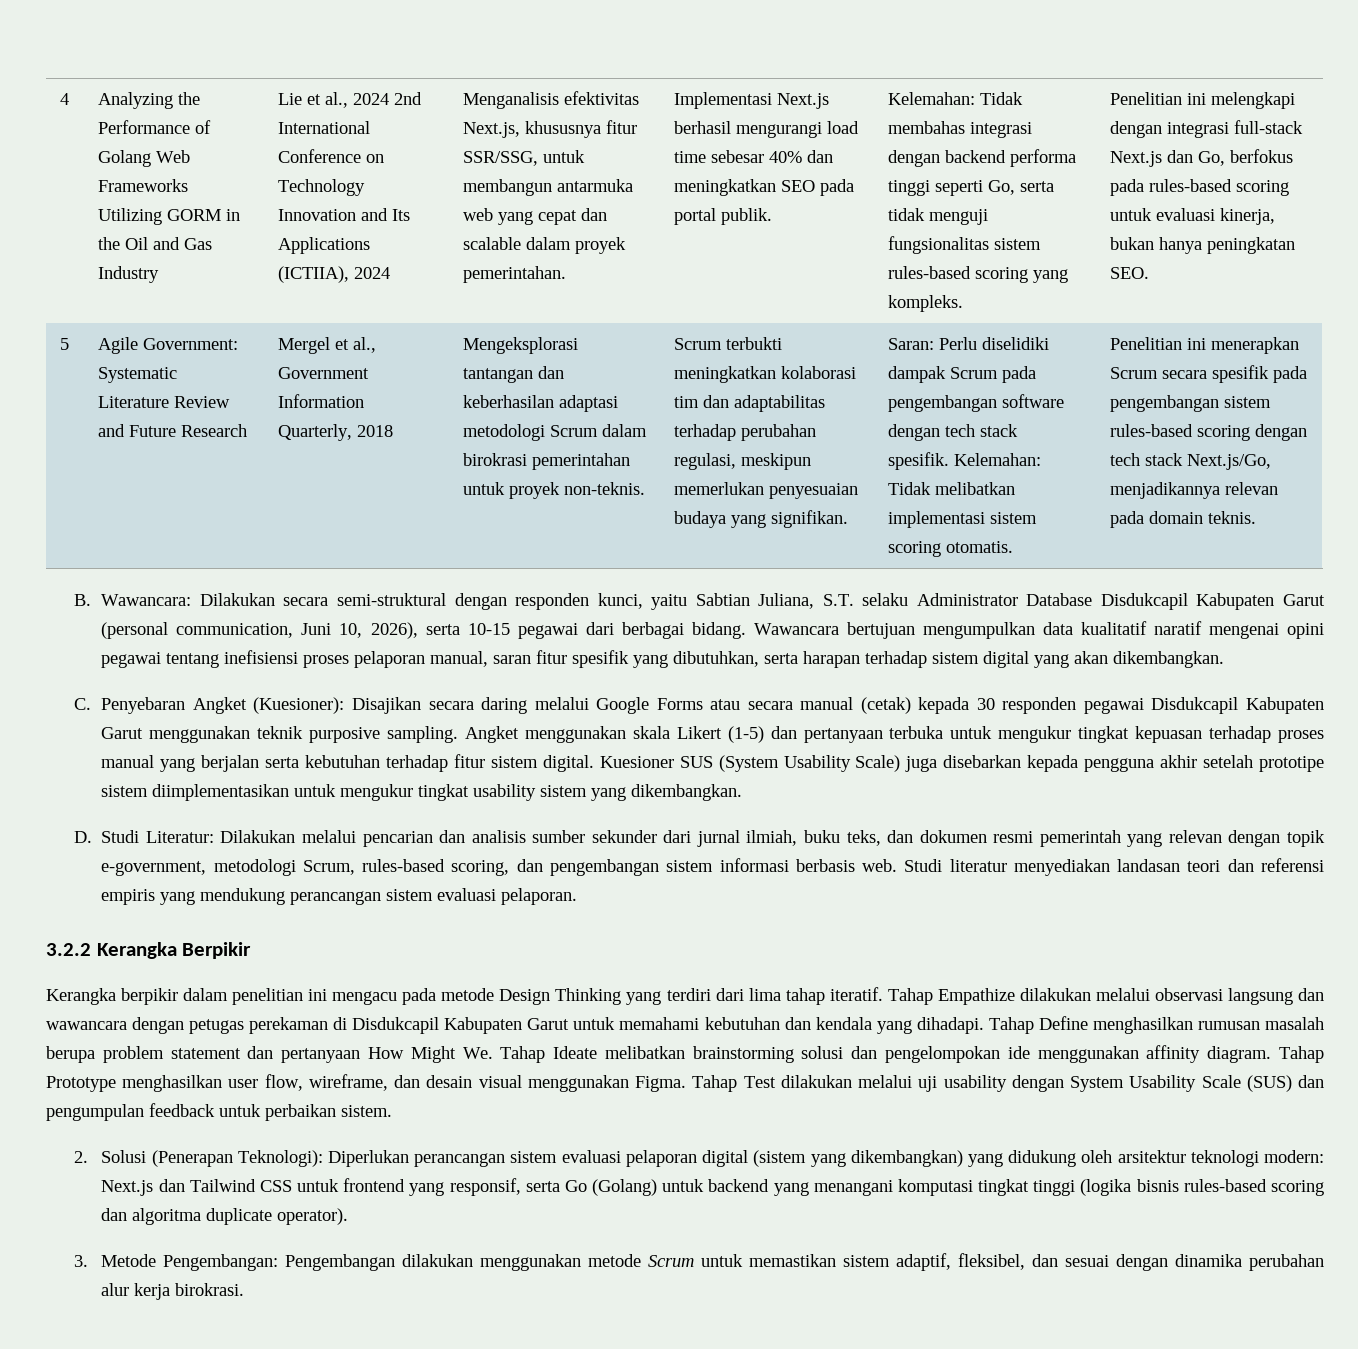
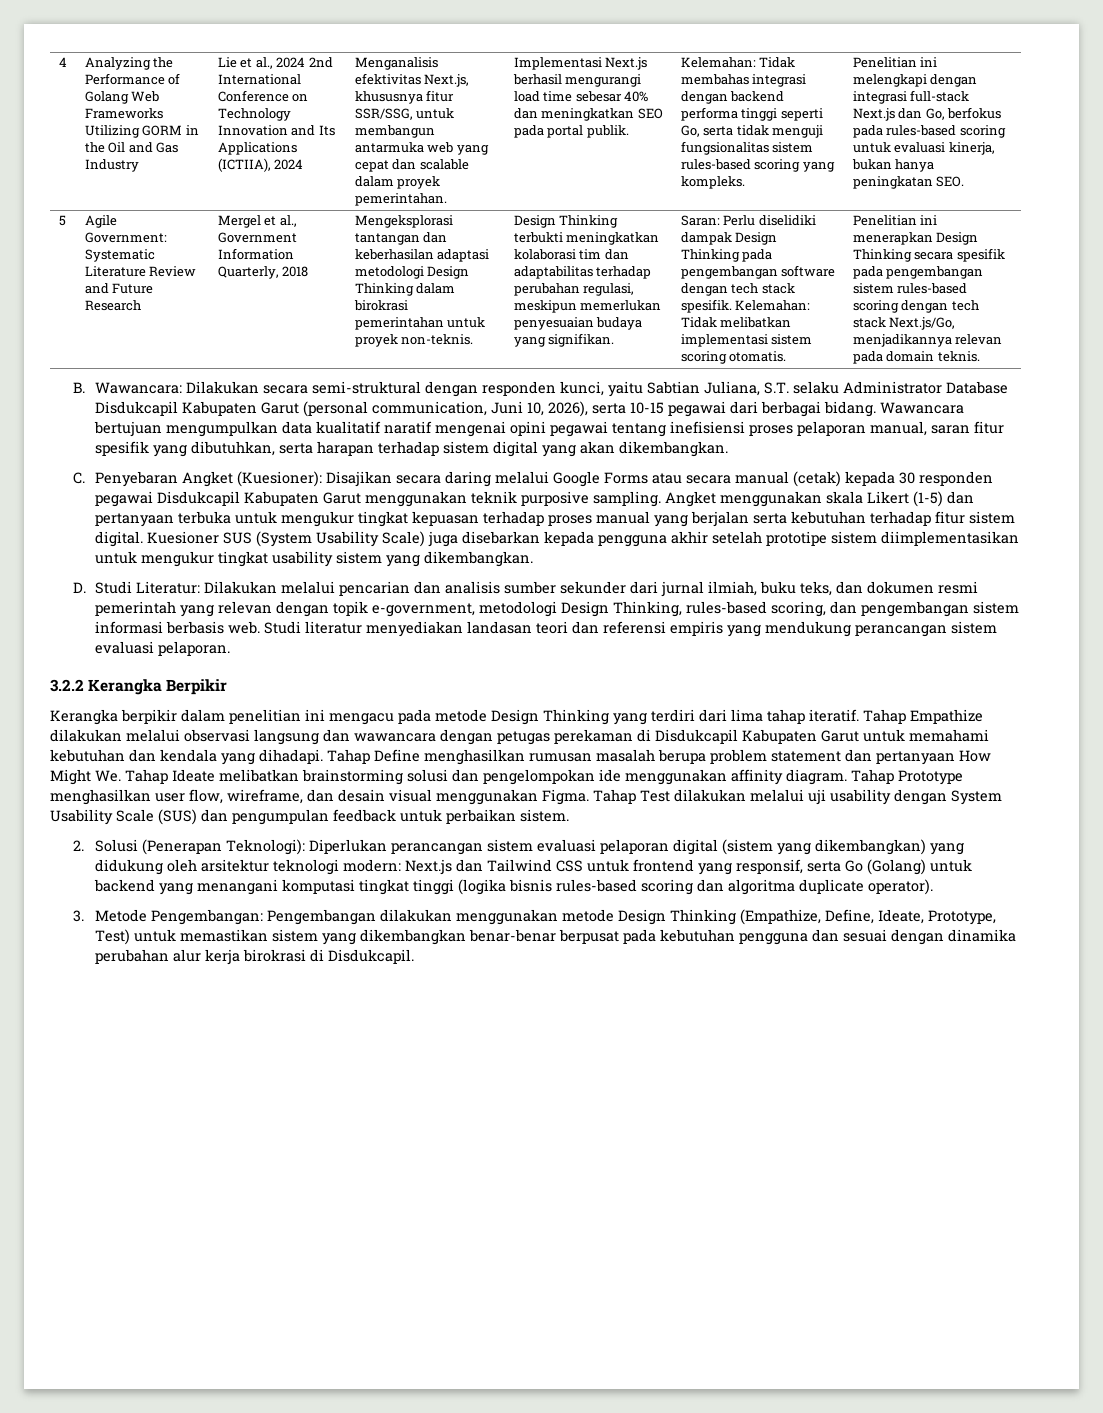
- Mengeksplorasi tantangan dan keberhasilan adaptasi metodologi Scrum dalam birokrasi pemerintahan untuk proyek non-teknis.
+ Mengeksplorasi tantangan dan keberhasilan adaptasi metodologi Design Thinking dalam birokrasi pemerintahan untuk proyek non-teknis.
- Scrum terbukti meningkatkan kolaborasi tim dan adaptabilitas terhadap perubahan regulasi, meskipun memerlukan penyesuaian budaya yang signifikan.
+ Design Thinking terbukti meningkatkan kolaborasi tim dan adaptabilitas terhadap perubahan regulasi, meskipun memerlukan penyesuaian budaya yang signifikan.
- Saran: Perlu diselidiki dampak Scrum pada pengembangan software dengan tech stack spesifik.
+ Saran: Perlu diselidiki dampak Design Thinking pada pengembangan software dengan tech stack spesifik.
- Penelitian ini menerapkan Scrum secara spesifik pada pengembangan sistem rules-based scoring dengan tech stack Next.js/Go, menjadikannya relevan pada domain teknis.
+ Penelitian ini menerapkan Design Thinking secara spesifik pada pengembangan sistem rules-based scoring dengan tech stack Next.js/Go, menjadikannya relevan pada domain teknis.
- D. Studi Literatur: Dilakukan melalui pencarian dan analisis sumber sekunder dari jurnal ilmiah, buku teks, dan dokumen resmi pemerintah yang relevan dengan topik e-government, metodologi Scrum, rules-based scoring, dan pengembangan sistem informasi berbasis web.
+ D. Studi Literatur: Dilakukan melalui pencarian dan analisis sumber sekunder dari jurnal ilmiah, buku teks, dan dokumen resmi pemerintah yang relevan dengan topik e-government, metodologi Design Thinking, rules-based scoring, dan pengembangan sistem informasi berbasis web.
- 3. Metode Pengembangan: Pengembangan dilakukan menggunakan metode Scrum untuk memastikan sistem adaptif, fleksibel, dan sesuai dengan dinamika perubahan alur kerja birokrasi.
+ 3. Metode Pengembangan: Pengembangan dilakukan menggunakan metode Design Thinking (Empathize, Define, Ideate, Prototype, Test) untuk memastikan sistem yang dikembangkan benar-benar berpusat pada kebutuhan pengguna dan sesuai dengan dinamika perubahan alur kerja birokrasi di Disdukcapil.

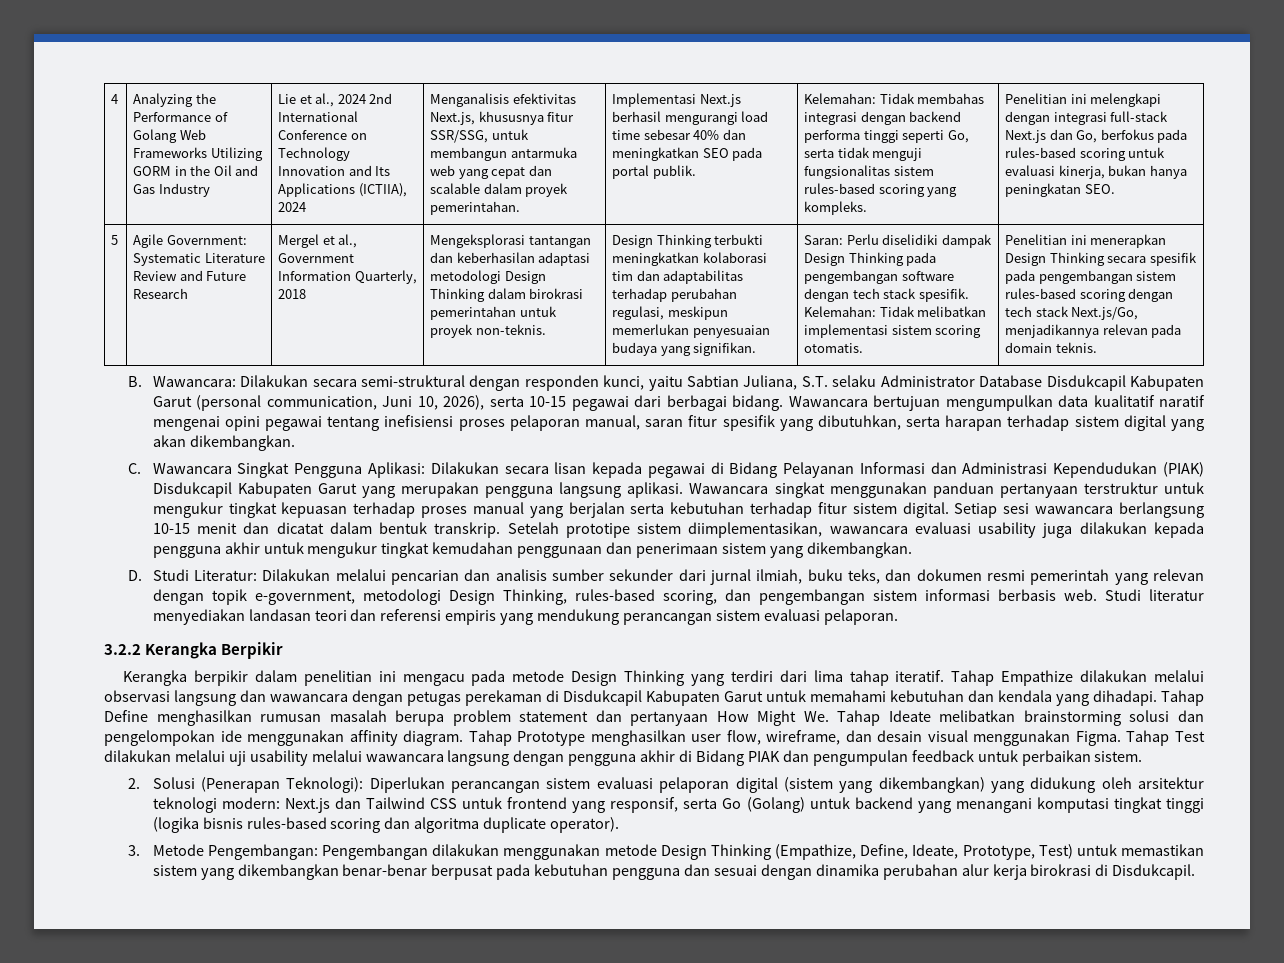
- C. Penyebaran Angket (Kuesioner): Disajikan secara daring melalui Google Forms atau secara manual (cetak) kepada 30 responden pegawai Disdukcapil Kabupaten Garut menggunakan teknik purposive sampling. Angket menggunakan skala Likert (1-5) dan pertanyaan terbuka untuk mengukur tingkat kepuasan terhadap proses manual yang berjalan serta kebutuhan terhadap fitur sistem digital.
+ C. Wawancara Singkat Pengguna Aplikasi: Dilakukan secara lisan kepada pegawai di Bidang Pelayanan Informasi dan Administrasi Kependudukan (PIAK) Disdukcapil Kabupaten Garut yang merupakan pengguna langsung aplikasi. Wawancara singkat menggunakan panduan pertanyaan terstruktur untuk mengukur tingkat kepuasan terhadap proses manual yang berjalan serta kebutuhan terhadap fitur sistem digital.
- Kuesioner SUS (System Usability Scale) juga disebarkan kepada pengguna akhir setelah prototipe sistem diimplementasikan untuk mengukur tingkat usability sistem yang dikembangkan.
+ Setiap sesi wawancara berlangsung 10-15 menit dan dicatat dalam bentuk transkrip. Setelah prototipe sistem diimplementasikan, wawancara evaluasi usability juga dilakukan kepada pengguna akhir untuk mengukur tingkat kemudahan penggunaan dan penerimaan sistem yang dikembangkan.
- Tahap Test dilakukan melalui uji usability dengan System Usability Scale (SUS) dan pengumpulan feedback untuk perbaikan sistem.
+ Tahap Test dilakukan melalui uji usability melalui wawancara langsung dengan pengguna akhir di Bidang PIAK dan pengumpulan feedback untuk perbaikan sistem.

